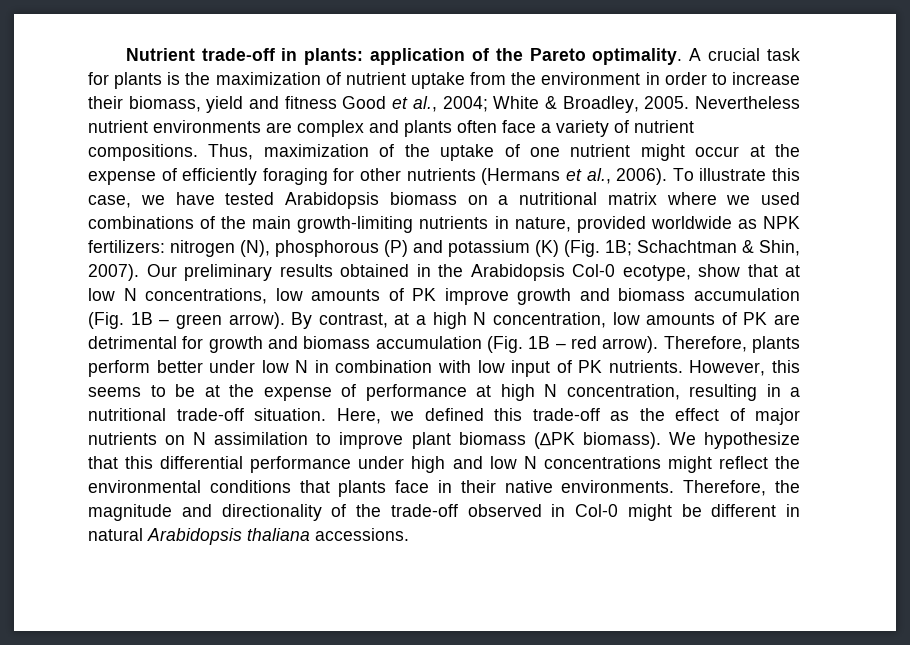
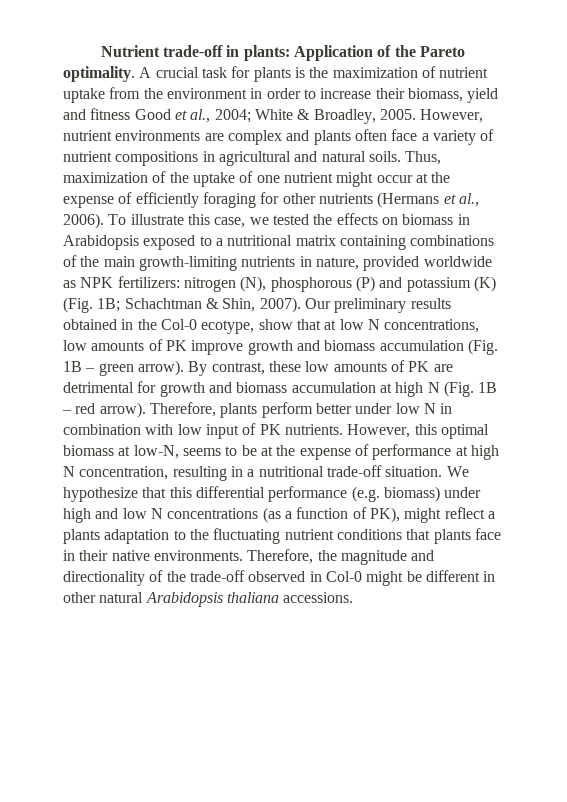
- Nutrient trade-off in plants: application of the Pareto optimality.
+ Nutrient trade-off in plants: Application of the Pareto optimality.
- Nevertheless nutrient environments are complex and plants often face a variety of nutrient compositions.
+ However, nutrient environments are complex and plants often face a variety of nutrient compositions in agricultural and natural soils.
- To illustrate this case, we have tested Arabidopsis biomass on a nutritional matrix where we used combinations of the main growth-limiting nutrients in nature, provided worldwide as NPK fertilizers: nitrogen (N), phosphorous (P) and potassium (K) (Fig. 1B; Schachtman & Shin, 2007).
+ To illustrate this case, we tested the effects on biomass in Arabidopsis exposed to a nutritional matrix containing combinations of the main growth-limiting nutrients in nature, provided worldwide as NPK fertilizers: nitrogen (N), phosphorous (P) and potassium (K) (Fig. 1B; Schachtman & Shin, 2007).
- Our preliminary results obtained in the Arabidopsis Col-0 ecotype, show that at low N concentrations, low amounts of PK improve growth and biomass accumulation (Fig. 1B – green arrow).
+ Our preliminary results obtained in the Col-0 ecotype, show that at low N concentrations, low amounts of PK improve growth and biomass accumulation (Fig. 1B – green arrow).
- By contrast, at a high N concentration, low amounts of PK are detrimental for growth and biomass accumulation (Fig. 1B – red arrow).
+ By contrast, these low amounts of PK are detrimental for growth and biomass accumulation at high N (Fig. 1B – red arrow).
- However, this seems to be at the expense of performance at high N concentration, resulting in a nutritional trade-off situation.
+ However, this optimal biomass at low-N, seems to be at the expense of performance at high N concentration, resulting in a nutritional trade-off situation.
- Here, we defined this trade-off as the effect of major nutrients on N assimilation to improve plant biomass (∆PK biomass).
- We hypothesize that this differential performance under high and low N concentrations might reflect the environmental conditions that plants face in their native environments.
+ We hypothesize that this differential performance (e.g. biomass) under high and low N concentrations (as a function of PK), might reflect a plants adaptation to the fluctuating nutrient conditions that plants face in their native environments.
- Therefore, the magnitude and directionality of the trade-off observed in Col-0 might be different in natural Arabidopsis thaliana accessions.
+ Therefore, the magnitude and directionality of the trade-off observed in Col-0 might be different in other natural Arabidopsis thaliana accessions.

